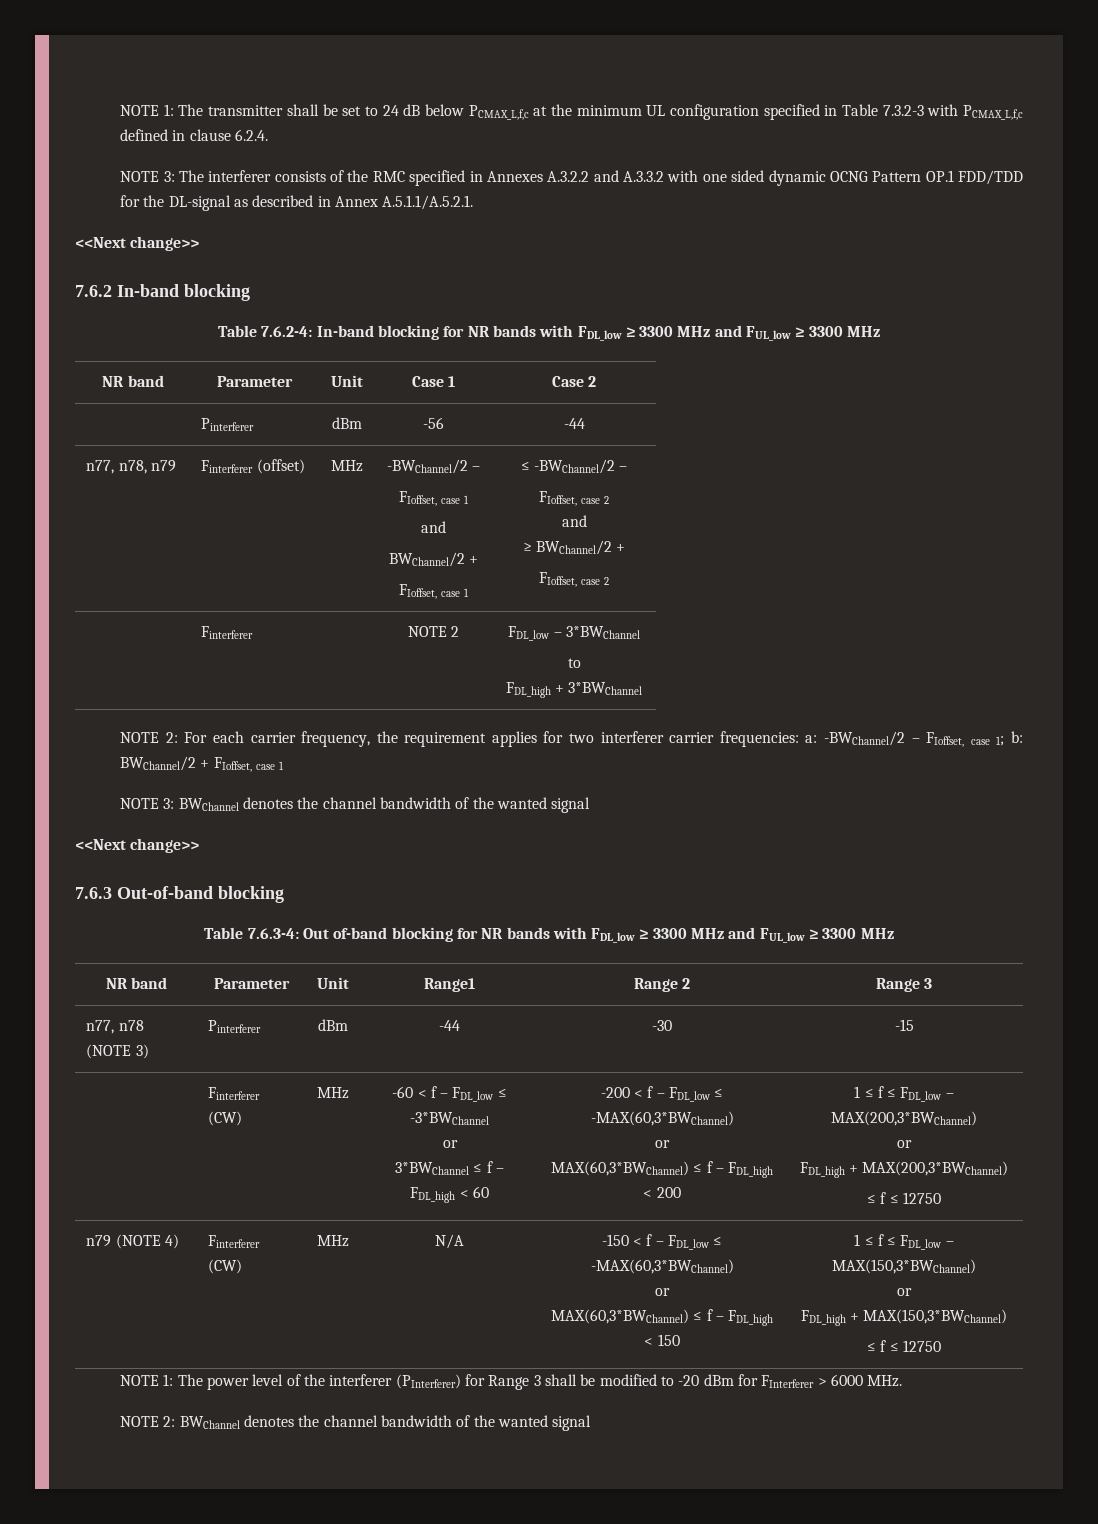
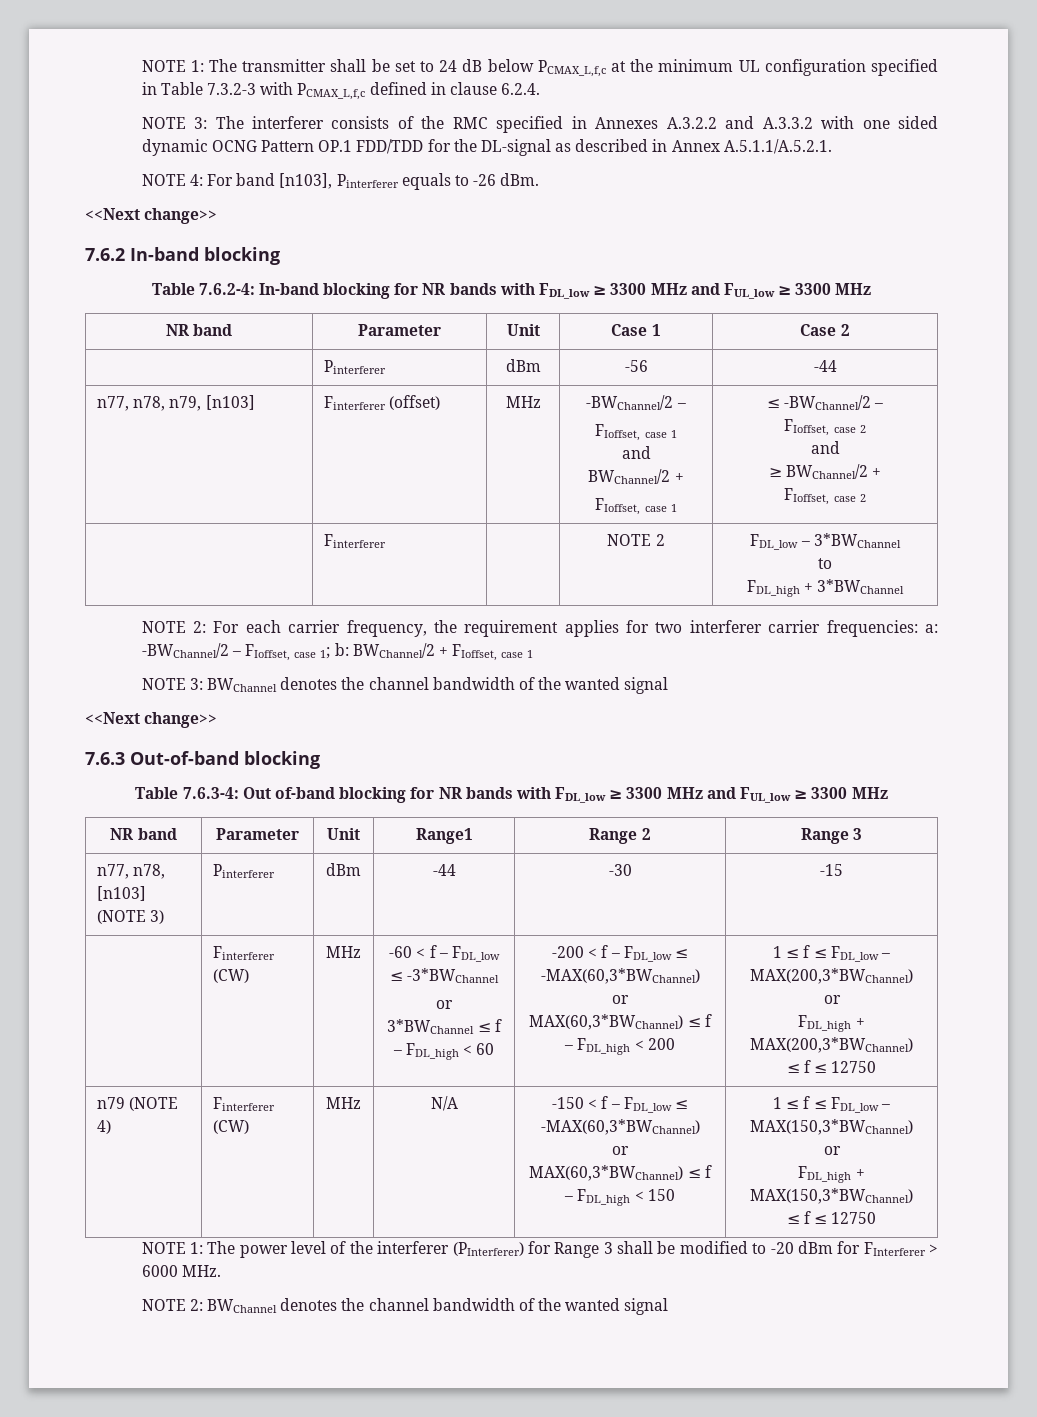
+ NOTE 4: For band [n103], Pinterferer equals to -26 dBm.
- n77, n78, n79 | Finterferer (offset) | MHz | -BWChannel/2 –
+ n77, n78, n79, [n103] | Finterferer (offset) | MHz | -BWChannel/2 –
- n77, n78 (NOTE 3) | Pinterferer | dBm | -44 | -30 | -15
+ n77, n78, [n103] (NOTE 3) | Pinterferer | dBm | -44 | -30 | -15

